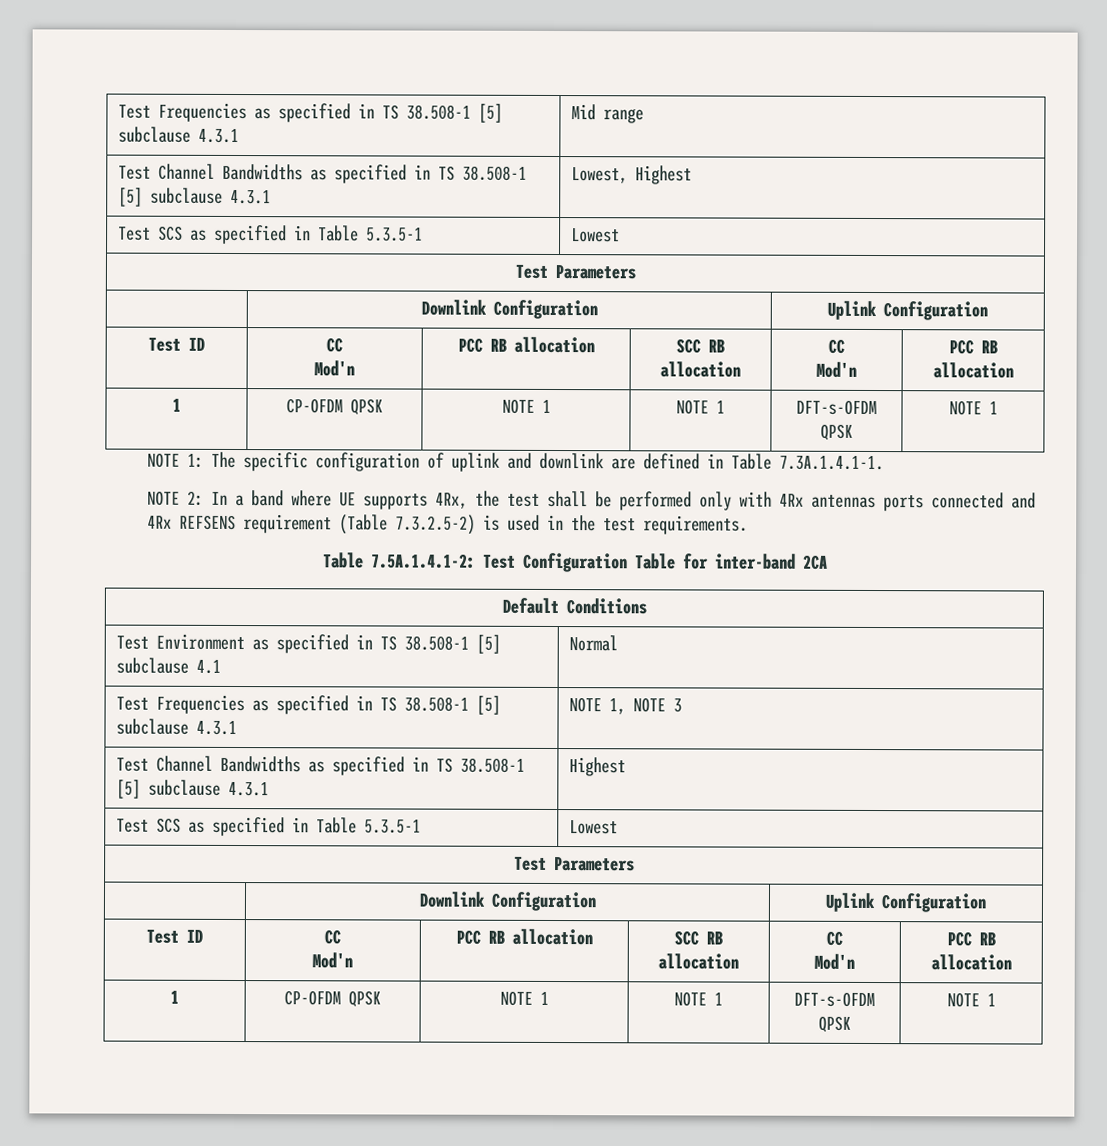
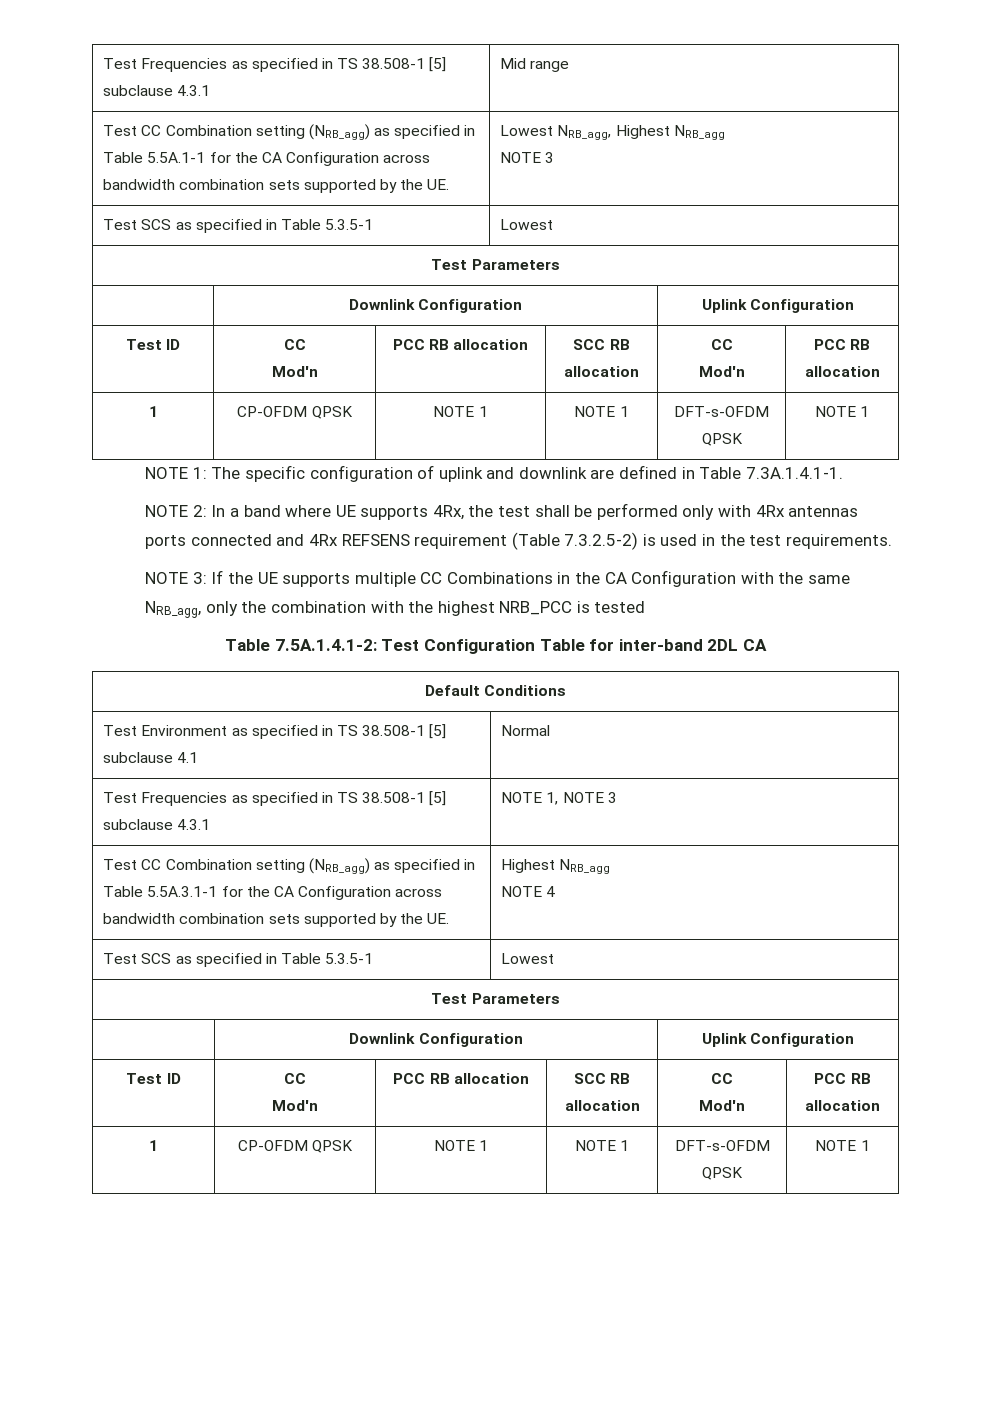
- Test Channel Bandwidths as specified in TS 38.508-1 [5] subclause 4.3.1 | Lowest, Highest
+ Test CC Combination setting (NRB_agg) as specified in Table 5.5A.1-1 for the CA Configuration across bandwidth combination sets supported by the UE. | Lowest NRB_agg, Highest NRB_agg
+ NOTE 3
+ NOTE 3: If the UE supports multiple CC Combinations in the CA Configuration with the same NRB_agg, only the combination with the highest NRB_PCC is tested
- Table 7.5A.1.4.1-2: Test Configuration Table for inter-band 2CA
+ Table 7.5A.1.4.1-2: Test Configuration Table for inter-band 2DL CA
- Test Channel Bandwidths as specified in TS 38.508-1 [5] subclause 4.3.1 | Highest
+ Test CC Combination setting (NRB_agg) as specified in Table 5.5A.3.1-1 for the CA Configuration across bandwidth combination sets supported by the UE. | Highest NRB_agg
+ NOTE 4

